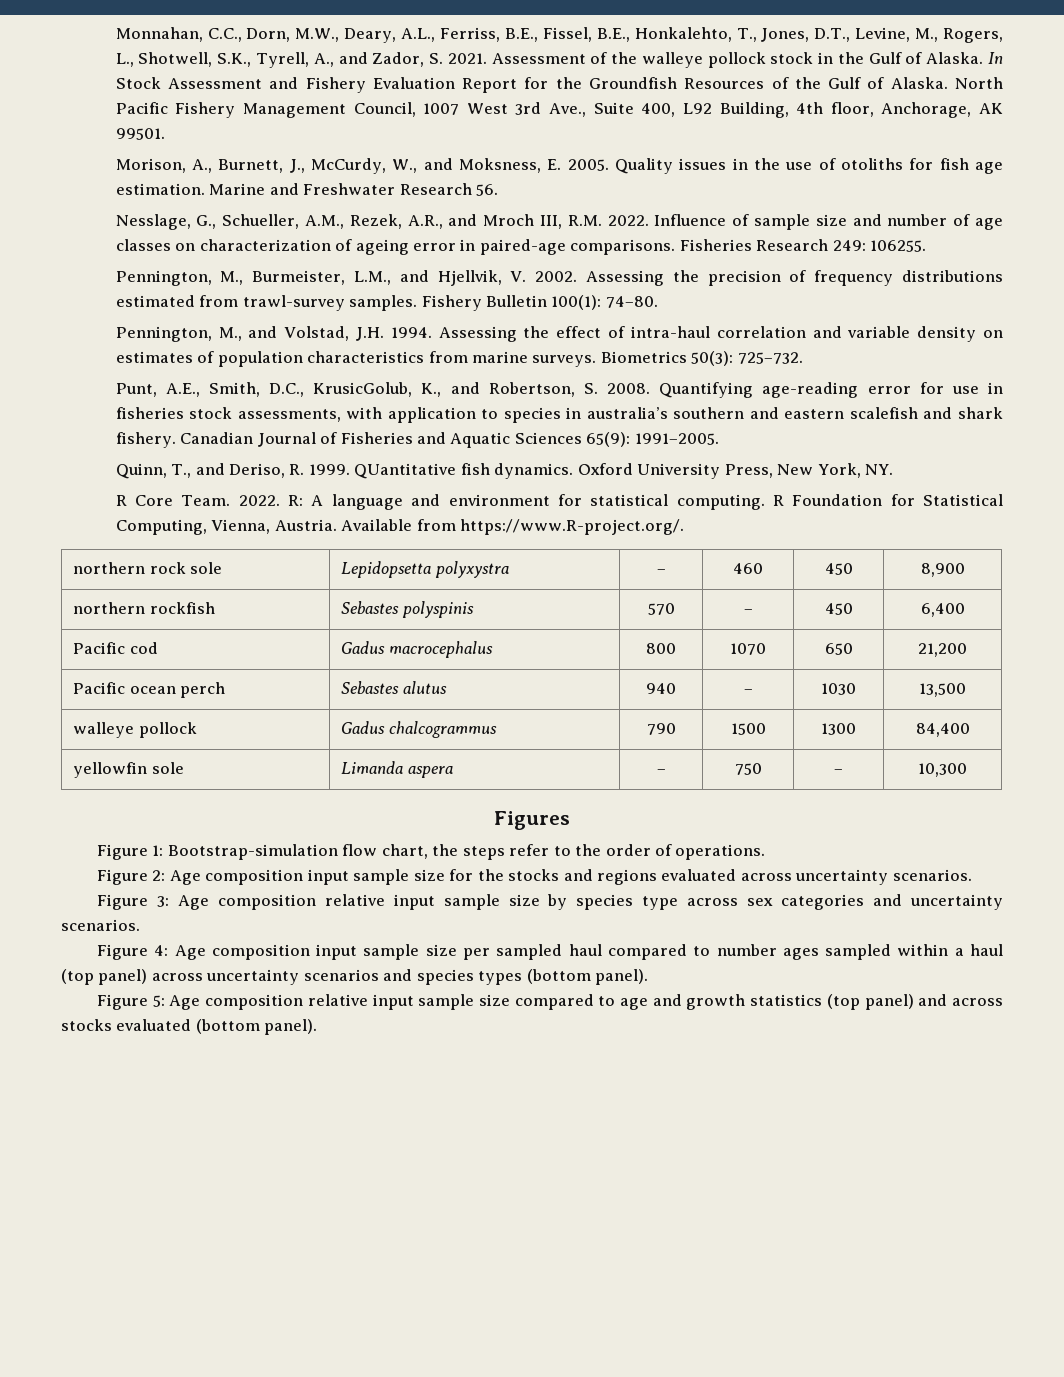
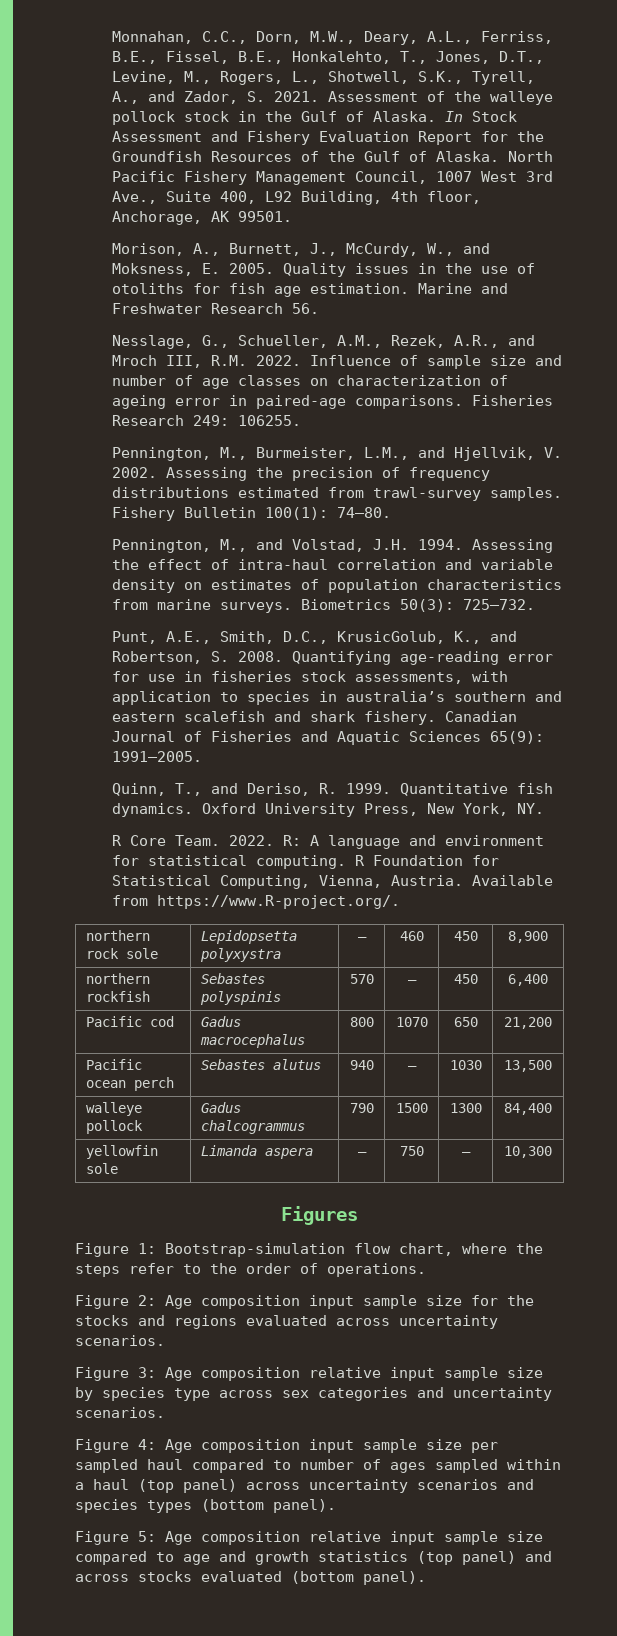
- QUantitative fish dynamics.
+ Quantitative fish dynamics.
- Figure 1: Bootstrap-simulation flow chart, the steps refer to the order of operations.
+ Figure 1: Bootstrap-simulation flow chart, where the steps refer to the order of operations.
- Figure 4: Age composition input sample size per sampled haul compared to number ages sampled within a haul (top panel) across uncertainty scenarios and species types (bottom panel).
+ Figure 4: Age composition input sample size per sampled haul compared to number of ages sampled within a haul (top panel) across uncertainty scenarios and species types (bottom panel).

